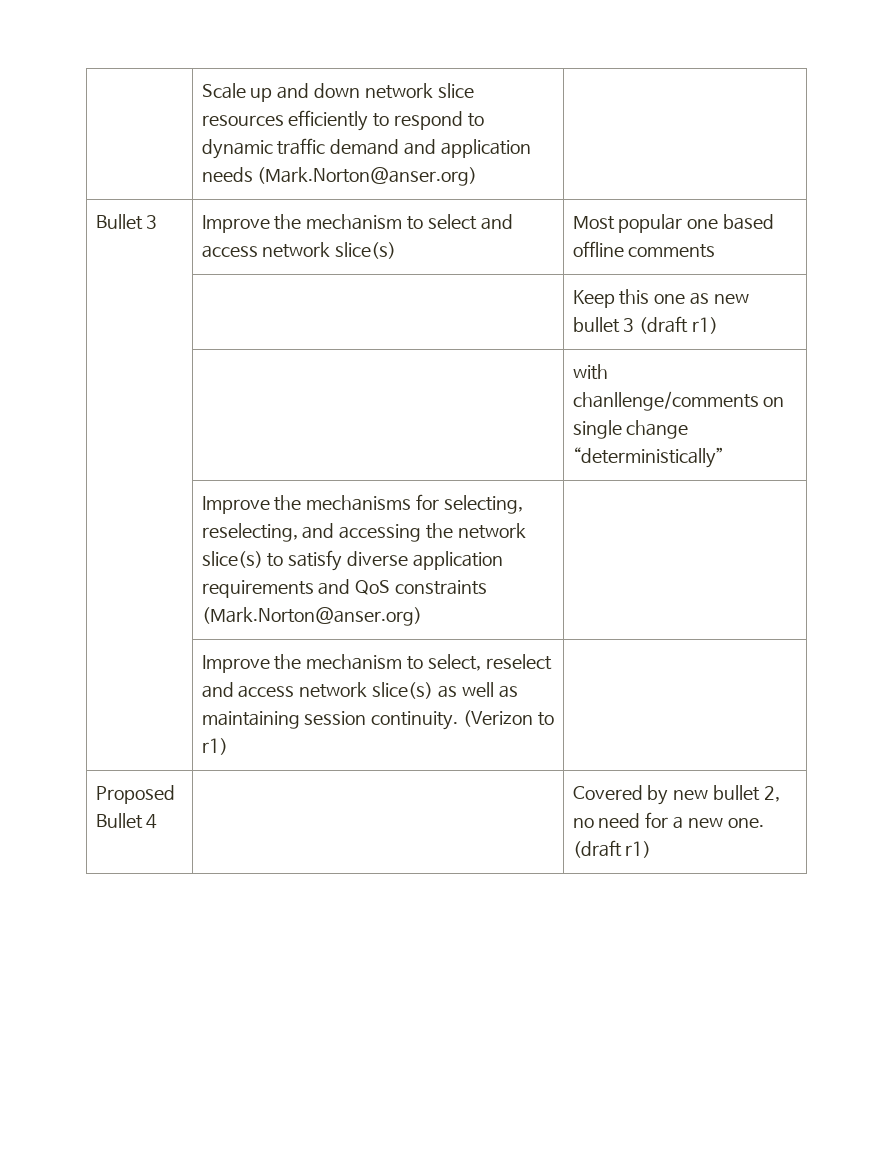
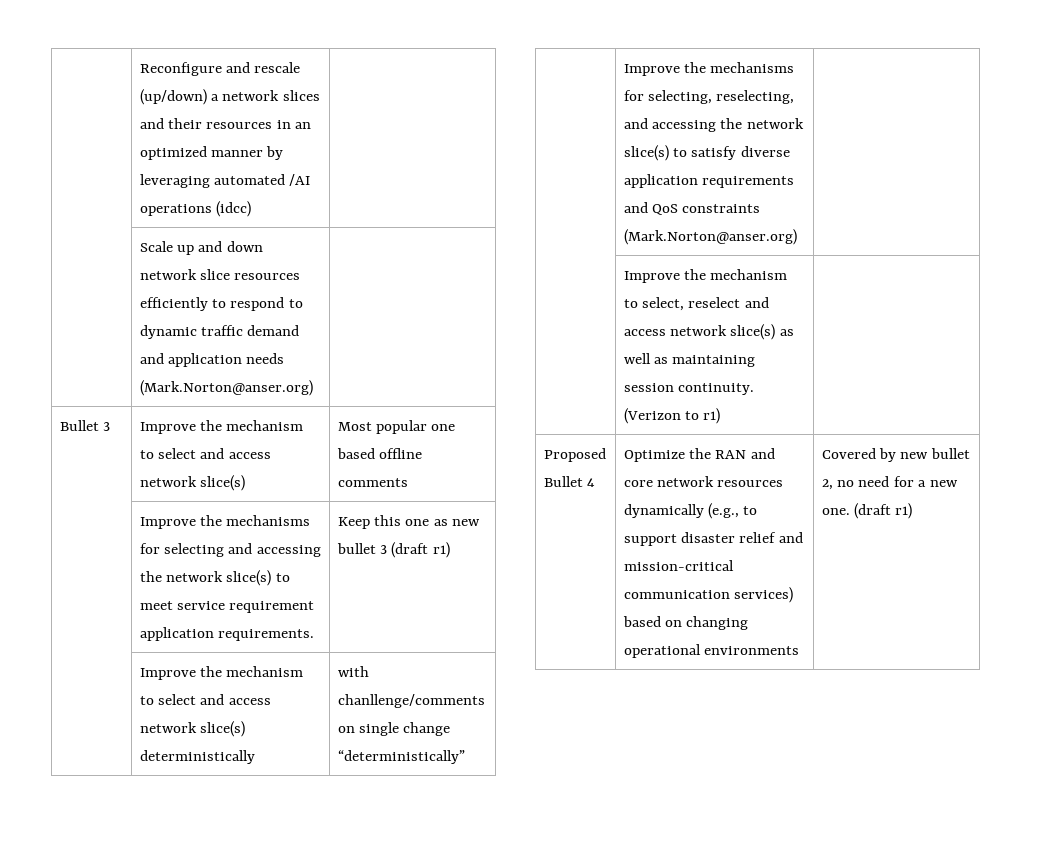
+ | Reconfigure and rescale (up/down) a network slices and their resources in an optimized manner by leveraging automated /AI operations (idcc) |
- | | Keep this one as new bullet 3 (draft r1)
+ | Improve the mechanisms for selecting and accessing the network slice(s) to meet service requirement application requirements. | Keep this one as new bullet 3 (draft r1)
- | | with chanllenge/comments on single change “deterministically”
+ | Improve the mechanism to select and access network slice(s) deterministically | with chanllenge/comments on single change “deterministically”
- Proposed Bullet 4 | | Covered by new bullet 2, no need for a new one. (draft r1)
+ Proposed Bullet 4 | Optimize the RAN and core network resources dynamically (e.g., to support disaster relief and mission-critical communication services) based on changing operational environments | Covered by new bullet 2, no need for a new one. (draft r1)

